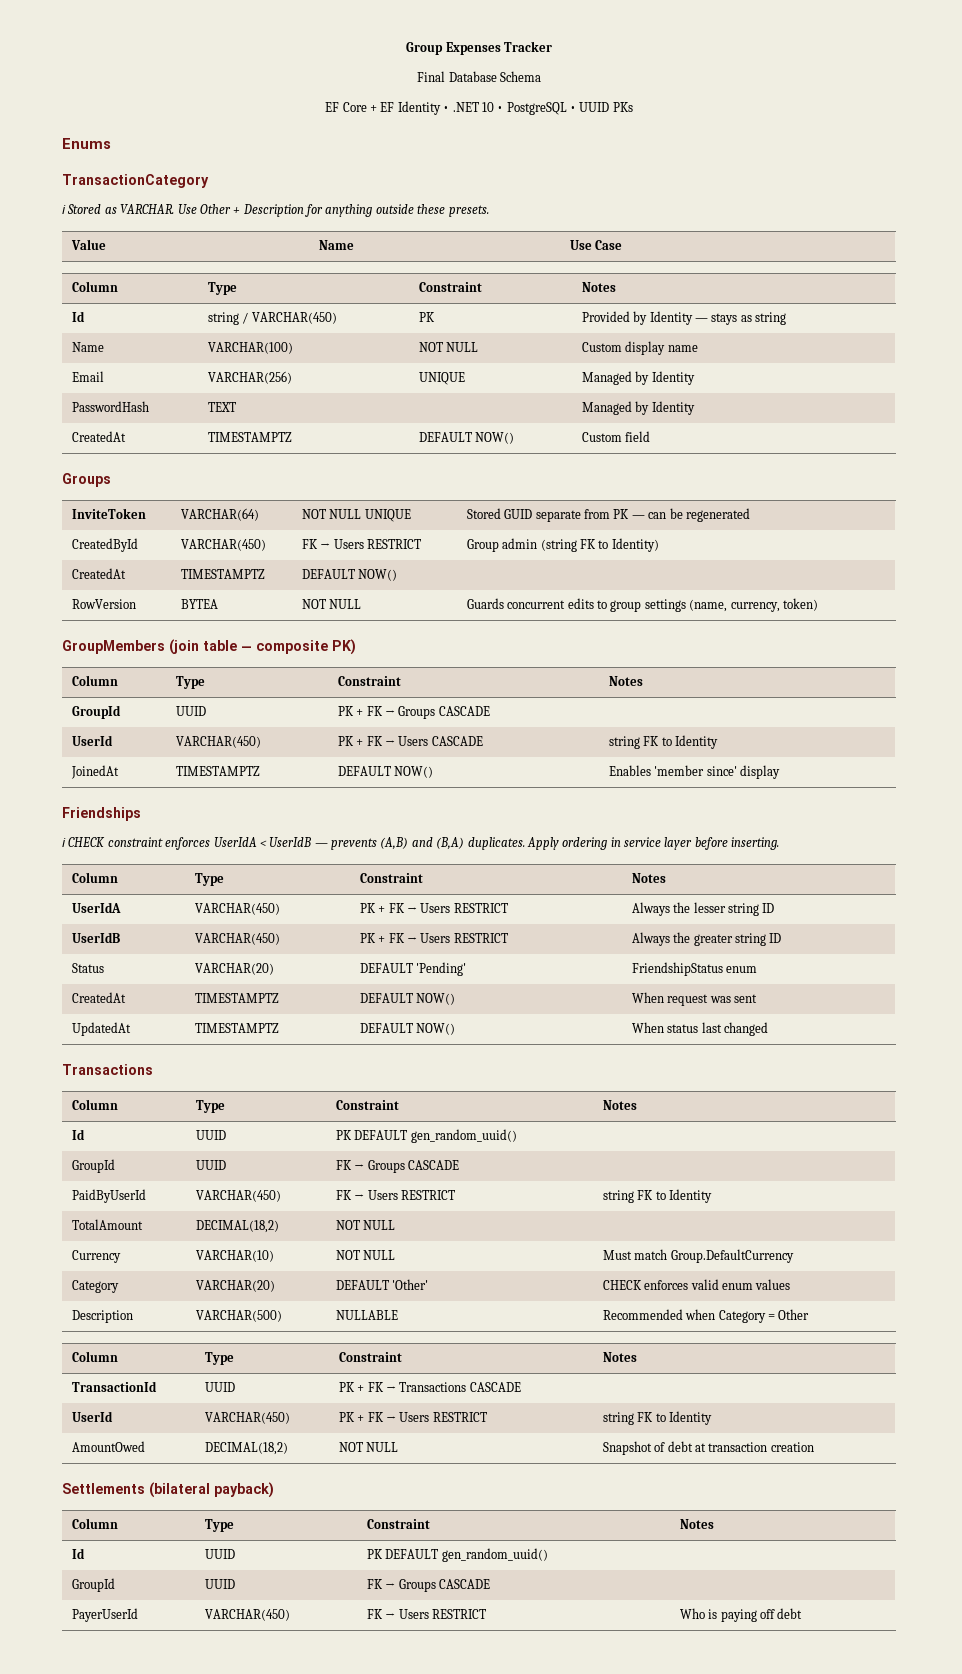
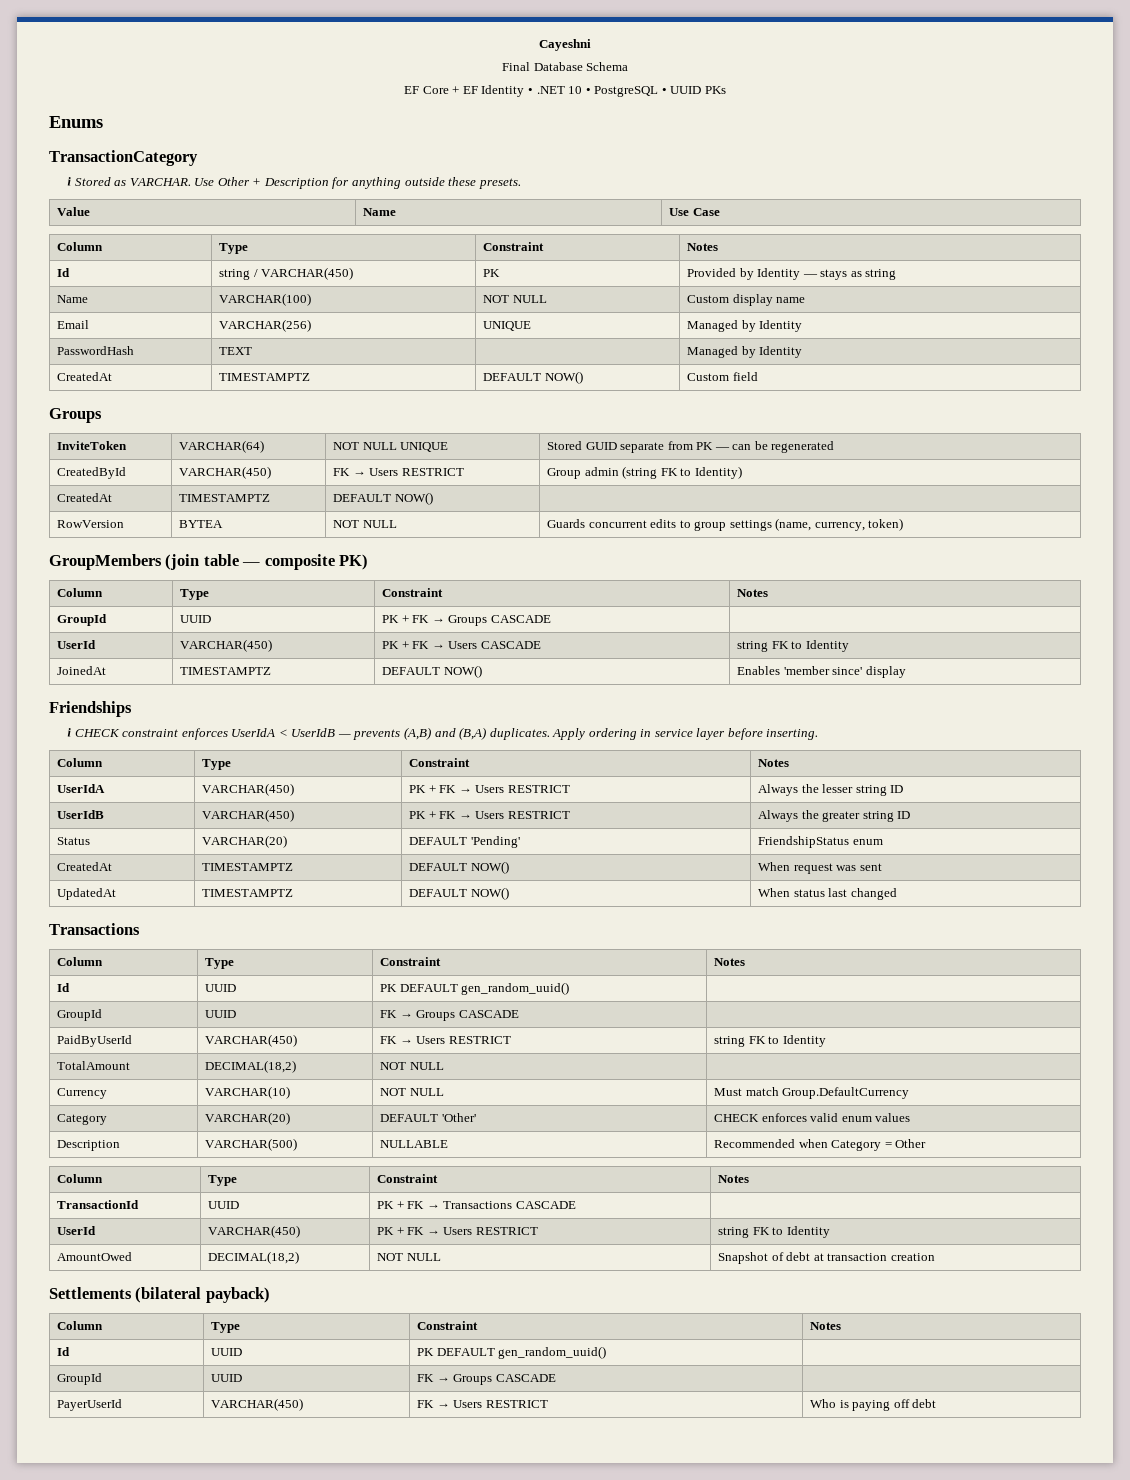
- Group Expenses Tracker
+ Cayeshni

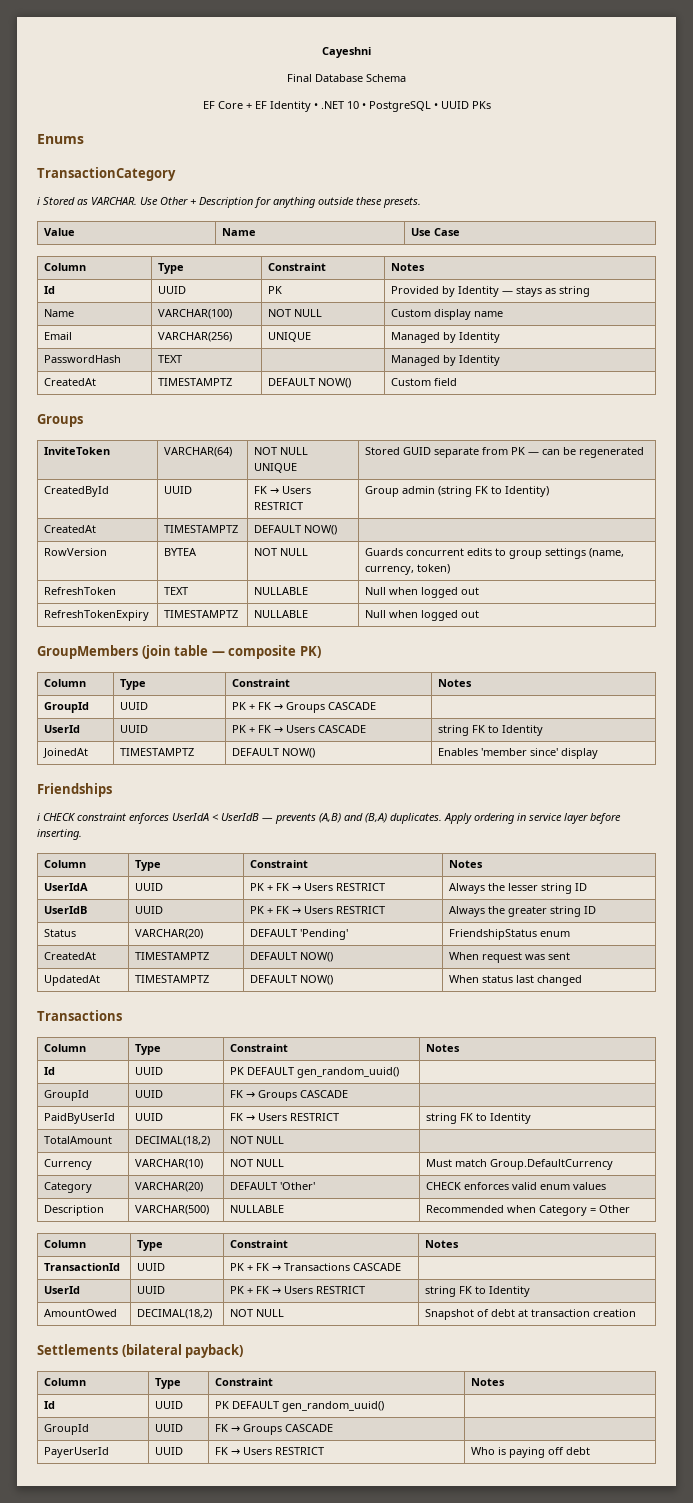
- Id | string / VARCHAR(450) | PK | Provided by Identity — stays as string
+ Id | UUID | PK | Provided by Identity — stays as string
- CreatedById | VARCHAR(450) | FK → Users RESTRICT | Group admin (string FK to Identity)
+ CreatedById | UUID | FK → Users RESTRICT | Group admin (string FK to Identity)
+ RefreshToken | TEXT | NULLABLE | Null when logged out
+ RefreshTokenExpiry | TIMESTAMPTZ | NULLABLE | Null when logged out
- UserId | VARCHAR(450) | PK + FK → Users CASCADE | string FK to Identity
+ UserId | UUID | PK + FK → Users CASCADE | string FK to Identity
- UserIdA | VARCHAR(450) | PK + FK → Users RESTRICT | Always the lesser string ID
+ UserIdA | UUID | PK + FK → Users RESTRICT | Always the lesser string ID
- UserIdB | VARCHAR(450) | PK + FK → Users RESTRICT | Always the greater string ID
+ UserIdB | UUID | PK + FK → Users RESTRICT | Always the greater string ID
- PaidByUserId | VARCHAR(450) | FK → Users RESTRICT | string FK to Identity
+ PaidByUserId | UUID | FK → Users RESTRICT | string FK to Identity
- UserId | VARCHAR(450) | PK + FK → Users RESTRICT | string FK to Identity
+ UserId | UUID | PK + FK → Users RESTRICT | string FK to Identity
- PayerUserId | VARCHAR(450) | FK → Users RESTRICT | Who is paying off debt
+ PayerUserId | UUID | FK → Users RESTRICT | Who is paying off debt

